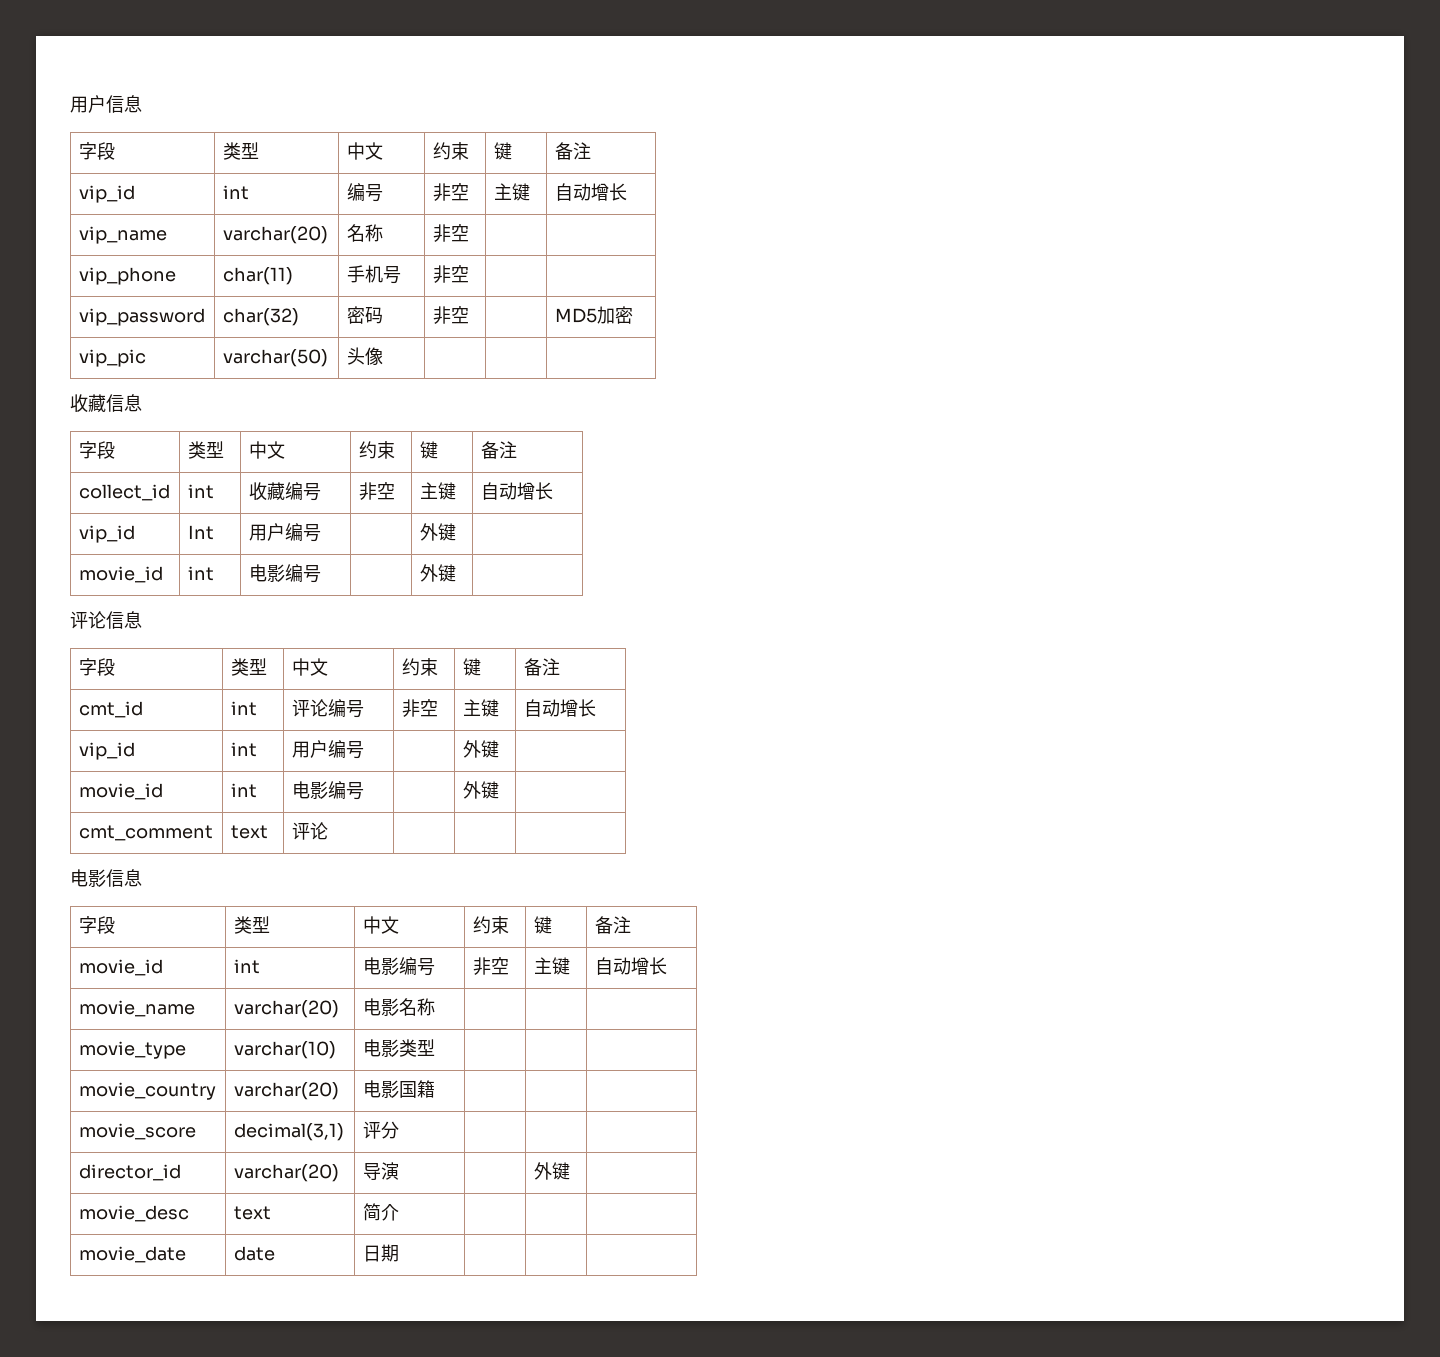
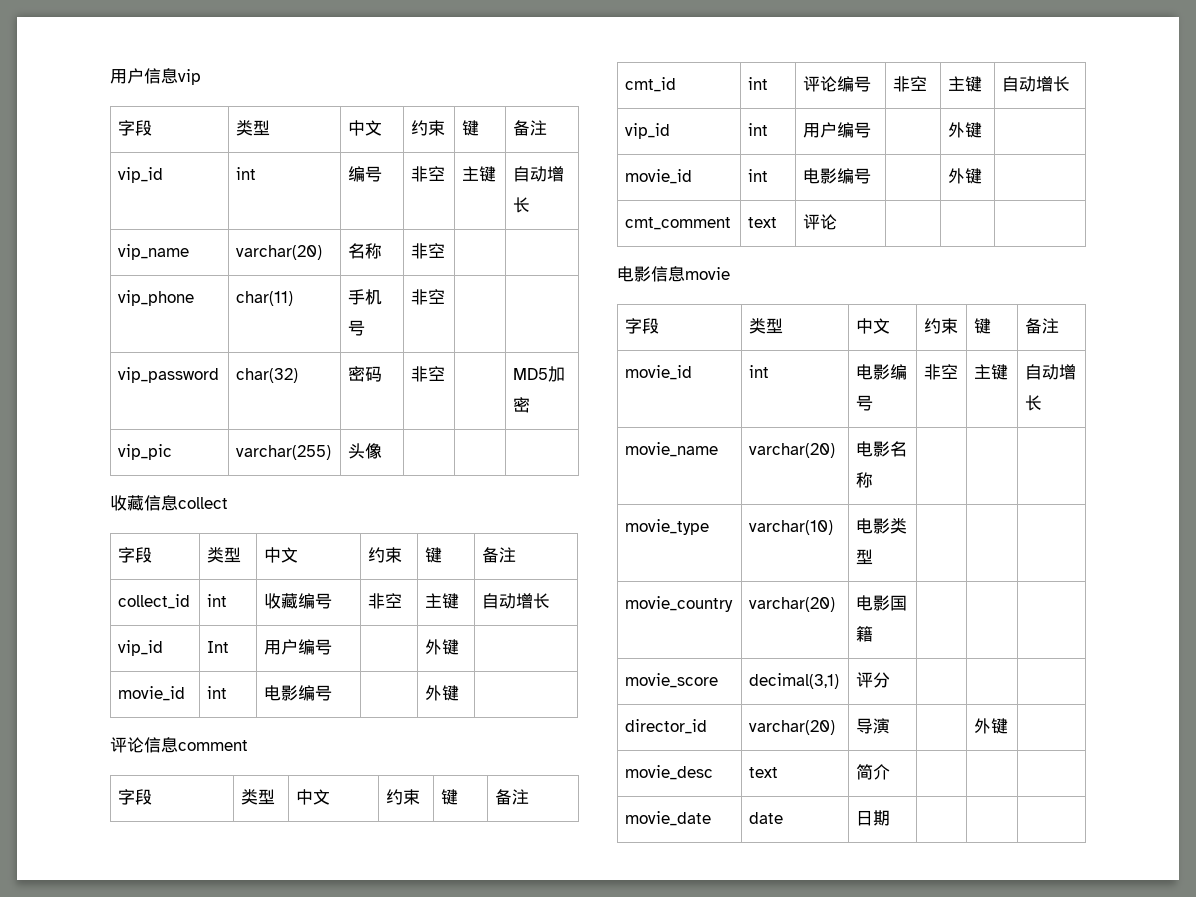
- 用户信息
+ 用户信息vip
- vip_pic | varchar(50) | 头像 | | |
+ vip_pic | varchar(255) | 头像 | | |
- 收藏信息
+ 收藏信息collect
- 评论信息
+ 评论信息comment
- 电影信息
+ 电影信息movie

